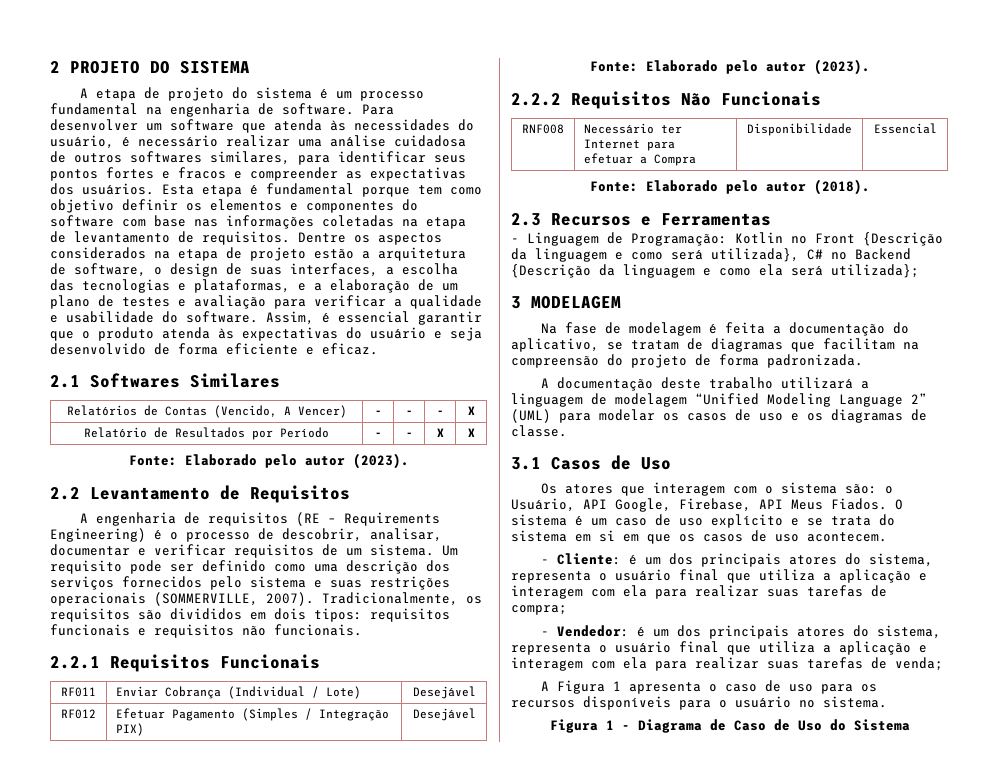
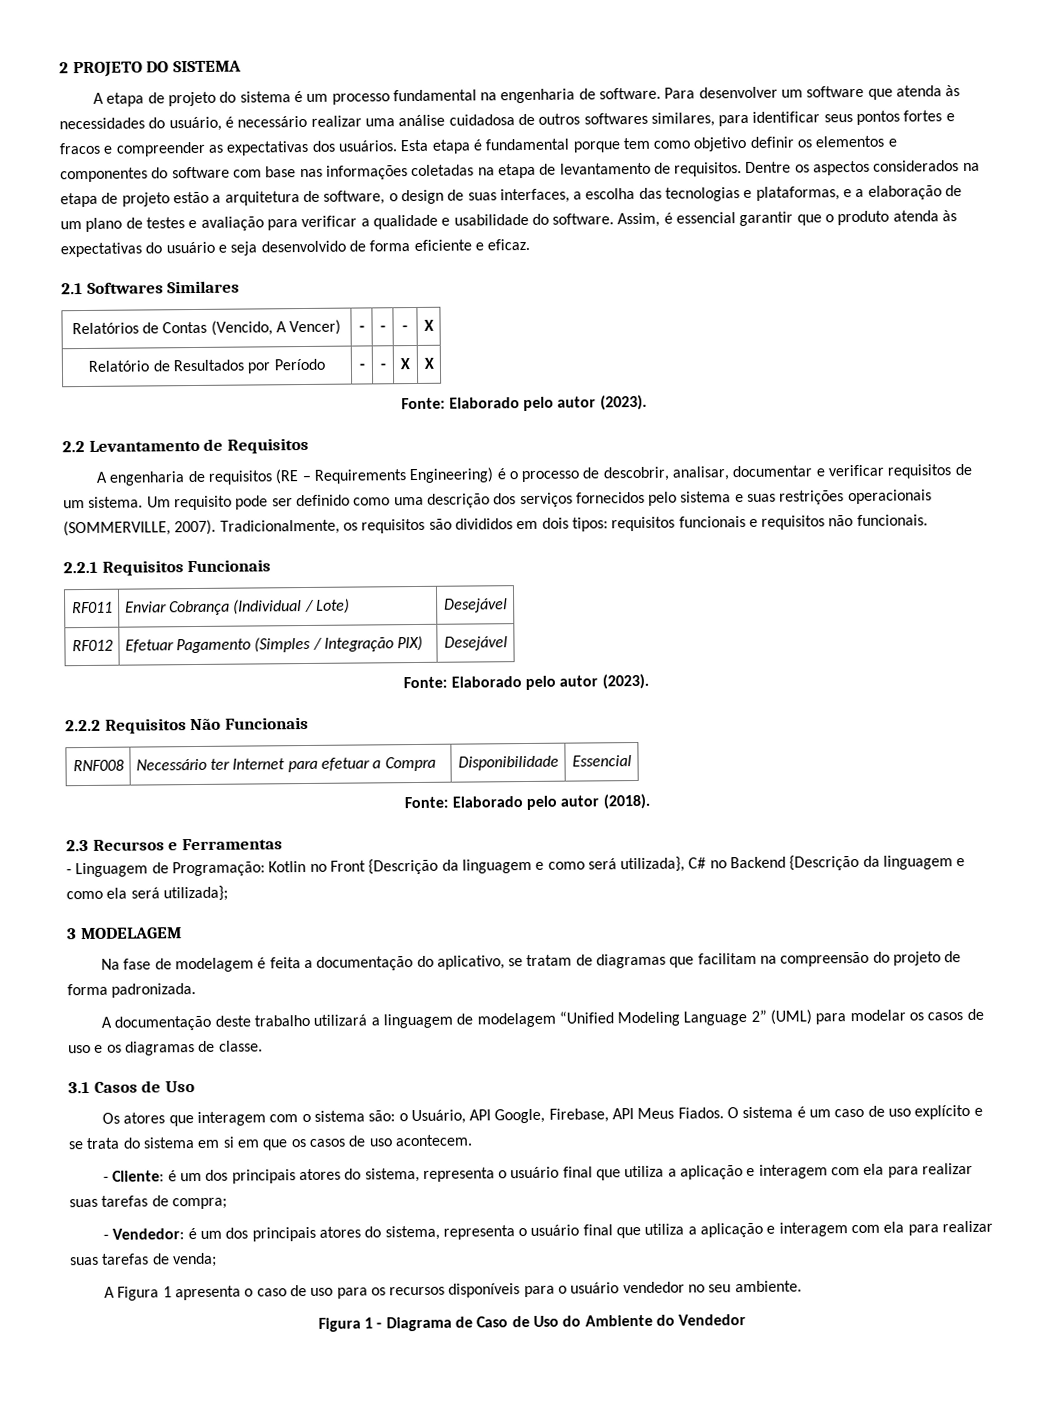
- A Figura 1 apresenta o caso de uso para os recursos disponíveis para o usuário no sistema.
+ A Figura 1 apresenta o caso de uso para os recursos disponíveis para o usuário vendedor no seu ambiente.
- Figura 1 - Diagrama de Caso de Uso do Sistema
+ Figura 1 - Diagrama de Caso de Uso do Ambiente do Vendedor

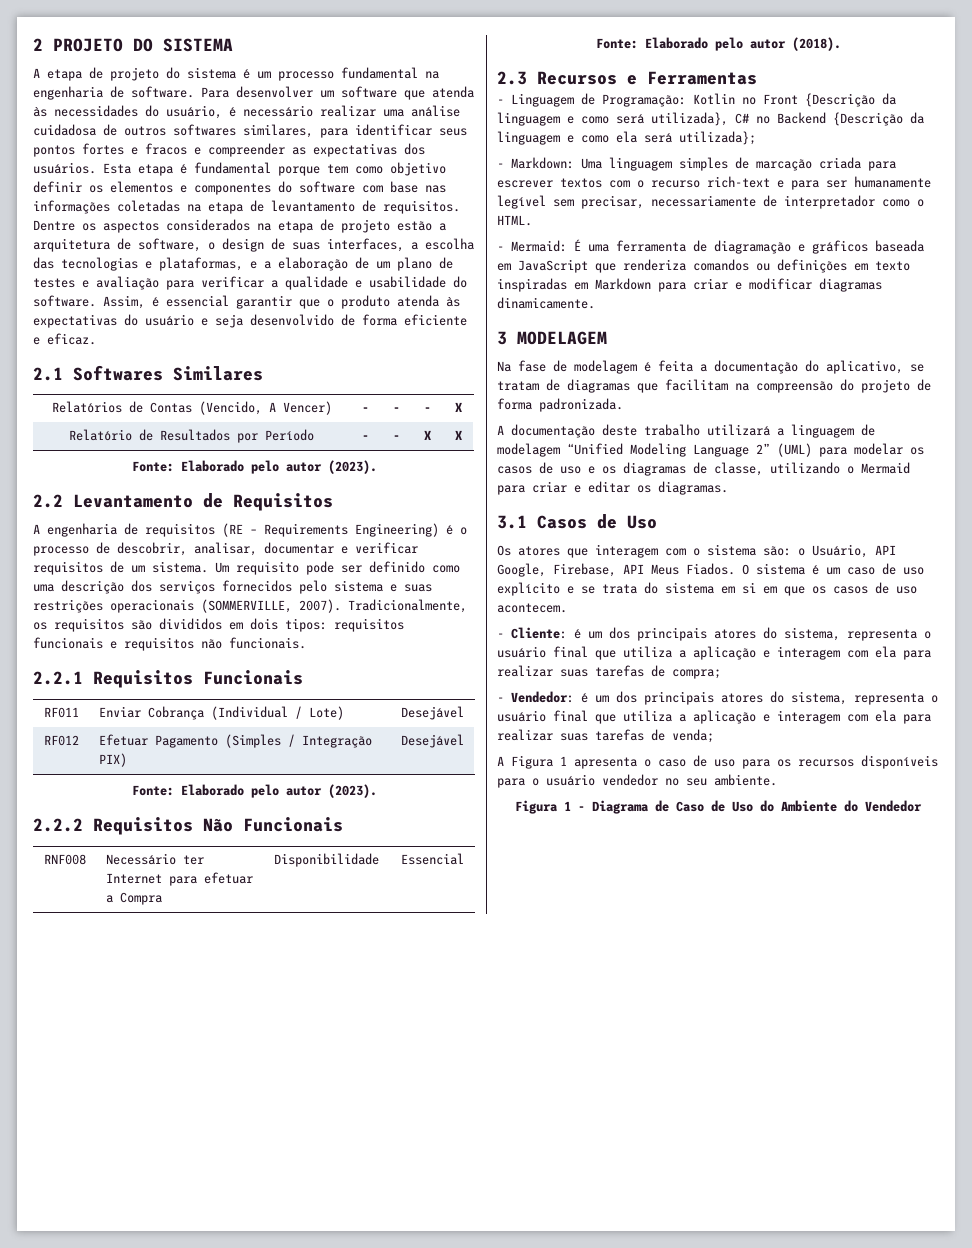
+ - Markdown: Uma linguagem simples de marcação criada para escrever textos com o recurso rich-text e para ser humanamente legível sem precisar, necessariamente de interpretador como o HTML.
+ - Mermaid: É uma ferramenta de diagramação e gráficos baseada em JavaScript que renderiza comandos ou definições em texto inspiradas em Markdown para criar e modificar diagramas dinamicamente.
- A documentação deste trabalho utilizará a linguagem de modelagem “Unified Modeling Language 2” (UML) para modelar os casos de uso e os diagramas de classe.
+ A documentação deste trabalho utilizará a linguagem de modelagem “Unified Modeling Language 2” (UML) para modelar os casos de uso e os diagramas de classe, utilizando o Mermaid para criar e editar os diagramas.

